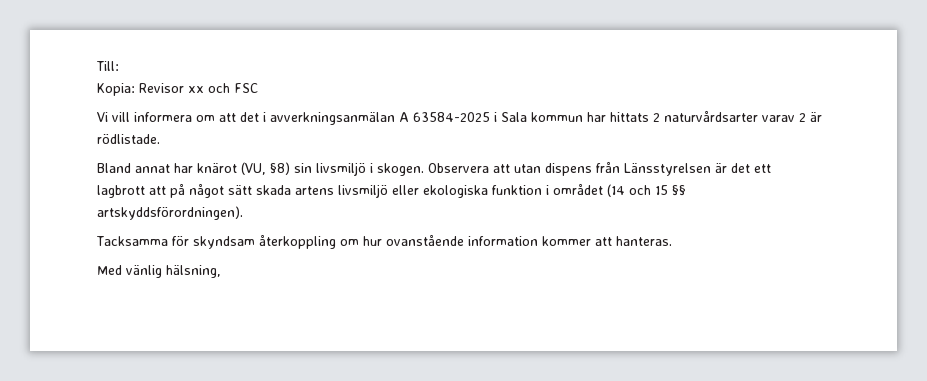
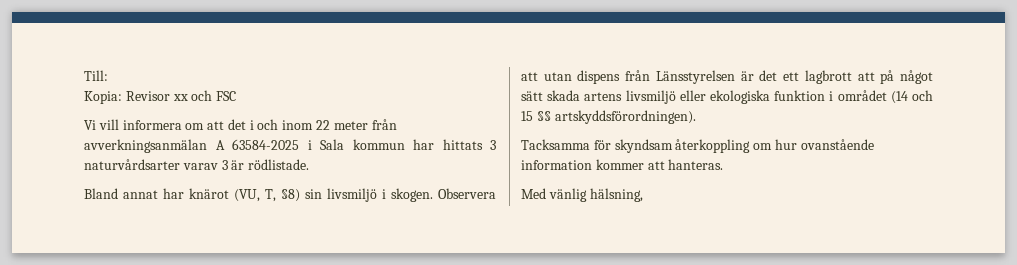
- Vi vill informera om att det i avverkningsanmälan A 63584-2025 i Sala kommun har hittats 2 naturvårdsarter varav 2 är rödlistade.
+ Vi vill informera om att det i och inom 22 meter från avverkningsanmälan A 63584-2025 i Sala kommun har hittats 3 naturvårdsarter varav 3 är rödlistade.
- Bland annat har knärot (VU, §8) sin livsmiljö i skogen.
+ Bland annat har knärot (VU, T, §8) sin livsmiljö i skogen.

